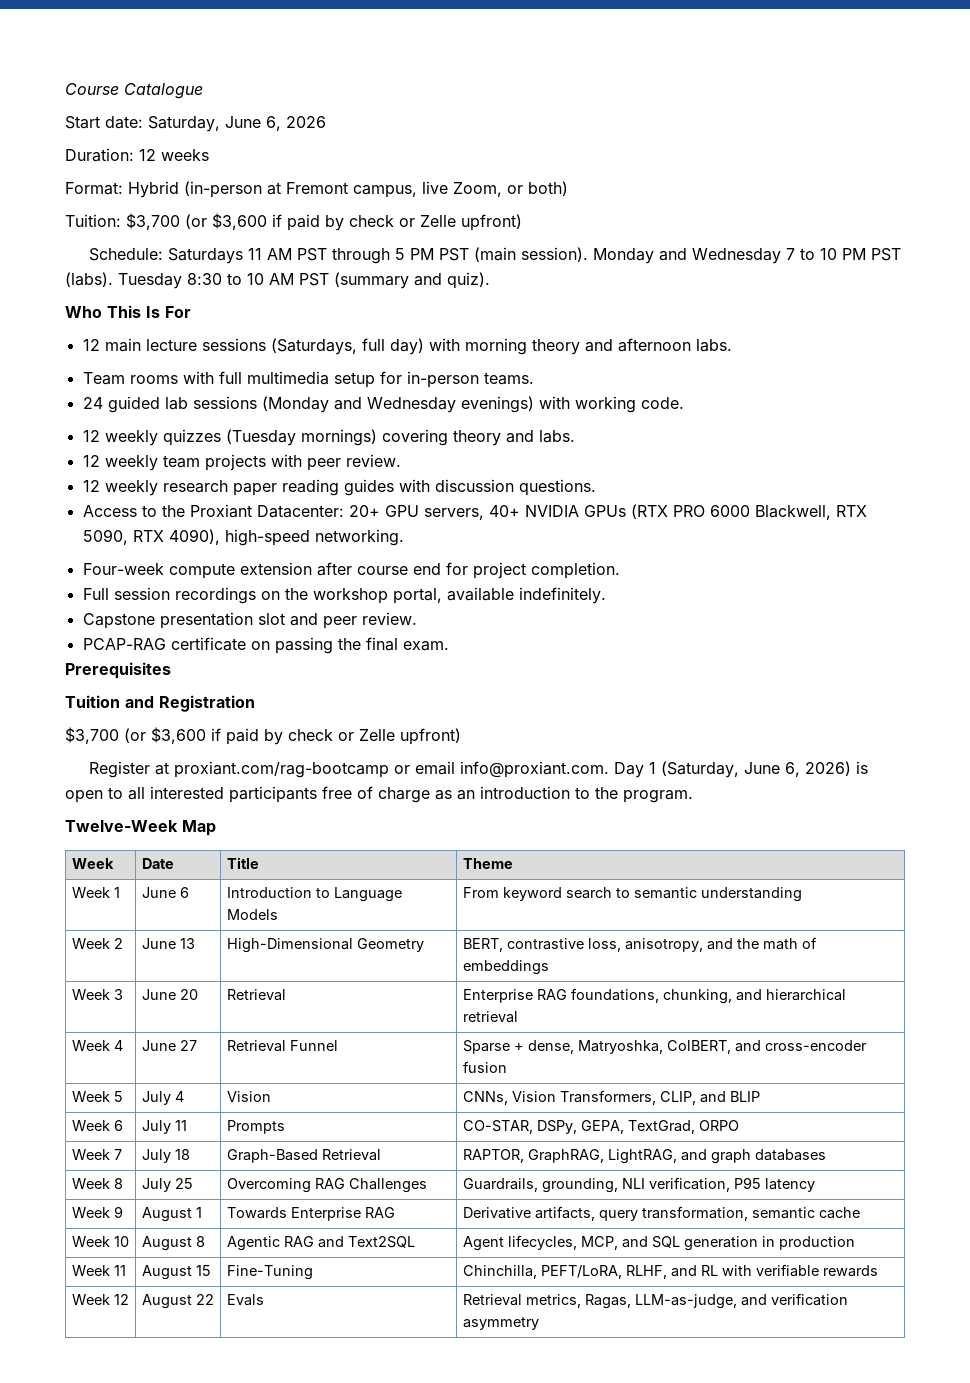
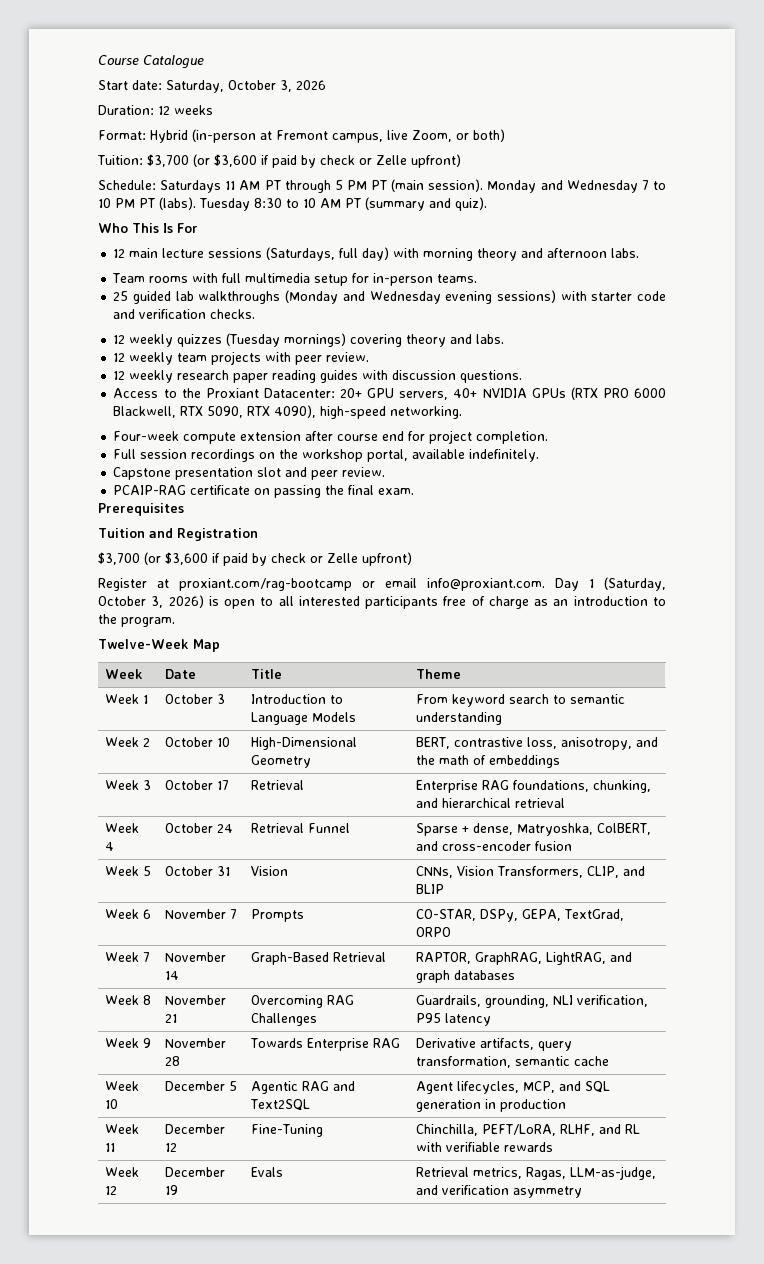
- Start date: Saturday, June 6, 2026
+ Start date: Saturday, October 3, 2026
- Schedule: Saturdays 11 AM PST through 5 PM PST (main session).
+ Schedule: Saturdays 11 AM PT through 5 PM PT (main session).
- Monday and Wednesday 7 to 10 PM PST (labs).
+ Monday and Wednesday 7 to 10 PM PT (labs).
- Tuesday 8:30 to 10 AM PST (summary and quiz).
+ Tuesday 8:30 to 10 AM PT (summary and quiz).
- 24 guided lab sessions (Monday and Wednesday evenings) with working code.
+ 25 guided lab walkthroughs (Monday and Wednesday evening sessions) with starter code and verification checks.
- PCAP-RAG certificate on passing the final exam.
+ PCAIP-RAG certificate on passing the final exam.
- Register at proxiant.com/rag-bootcamp or email info@proxiant.com. Day 1 (Saturday, June 6, 2026) is open to all interested participants free of charge as an introduction to the program.
+ Register at proxiant.com/rag-bootcamp or email info@proxiant.com. Day 1 (Saturday, October 3, 2026) is open to all interested participants free of charge as an introduction to the program.
- Week 1 | June 6 | Introduction to Language Models | From keyword search to semantic understanding
+ Week 1 | October 3 | Introduction to Language Models | From keyword search to semantic understanding
- Week 2 | June 13 | High-Dimensional Geometry | BERT, contrastive loss, anisotropy, and the math of embeddings
+ Week 2 | October 10 | High-Dimensional Geometry | BERT, contrastive loss, anisotropy, and the math of embeddings
- Week 3 | June 20 | Retrieval | Enterprise RAG foundations, chunking, and hierarchical retrieval
+ Week 3 | October 17 | Retrieval | Enterprise RAG foundations, chunking, and hierarchical retrieval
- Week 4 | June 27 | Retrieval Funnel | Sparse + dense, Matryoshka, ColBERT, and cross-encoder fusion
+ Week 4 | October 24 | Retrieval Funnel | Sparse + dense, Matryoshka, ColBERT, and cross-encoder fusion
- Week 5 | July 4 | Vision | CNNs, Vision Transformers, CLIP, and BLIP
+ Week 5 | October 31 | Vision | CNNs, Vision Transformers, CLIP, and BLIP
- Week 6 | July 11 | Prompts | CO-STAR, DSPy, GEPA, TextGrad, ORPO
+ Week 6 | November 7 | Prompts | CO-STAR, DSPy, GEPA, TextGrad, ORPO
- Week 7 | July 18 | Graph-Based Retrieval | RAPTOR, GraphRAG, LightRAG, and graph databases
+ Week 7 | November 14 | Graph-Based Retrieval | RAPTOR, GraphRAG, LightRAG, and graph databases
- Week 8 | July 25 | Overcoming RAG Challenges | Guardrails, grounding, NLI verification, P95 latency
+ Week 8 | November 21 | Overcoming RAG Challenges | Guardrails, grounding, NLI verification, P95 latency
- Week 9 | August 1 | Towards Enterprise RAG | Derivative artifacts, query transformation, semantic cache
+ Week 9 | November 28 | Towards Enterprise RAG | Derivative artifacts, query transformation, semantic cache
- Week 10 | August 8 | Agentic RAG and Text2SQL | Agent lifecycles, MCP, and SQL generation in production
+ Week 10 | December 5 | Agentic RAG and Text2SQL | Agent lifecycles, MCP, and SQL generation in production
- Week 11 | August 15 | Fine-Tuning | Chinchilla, PEFT/LoRA, RLHF, and RL with verifiable rewards
+ Week 11 | December 12 | Fine-Tuning | Chinchilla, PEFT/LoRA, RLHF, and RL with verifiable rewards
- Week 12 | August 22 | Evals | Retrieval metrics, Ragas, LLM-as-judge, and verification asymmetry
+ Week 12 | December 19 | Evals | Retrieval metrics, Ragas, LLM-as-judge, and verification asymmetry

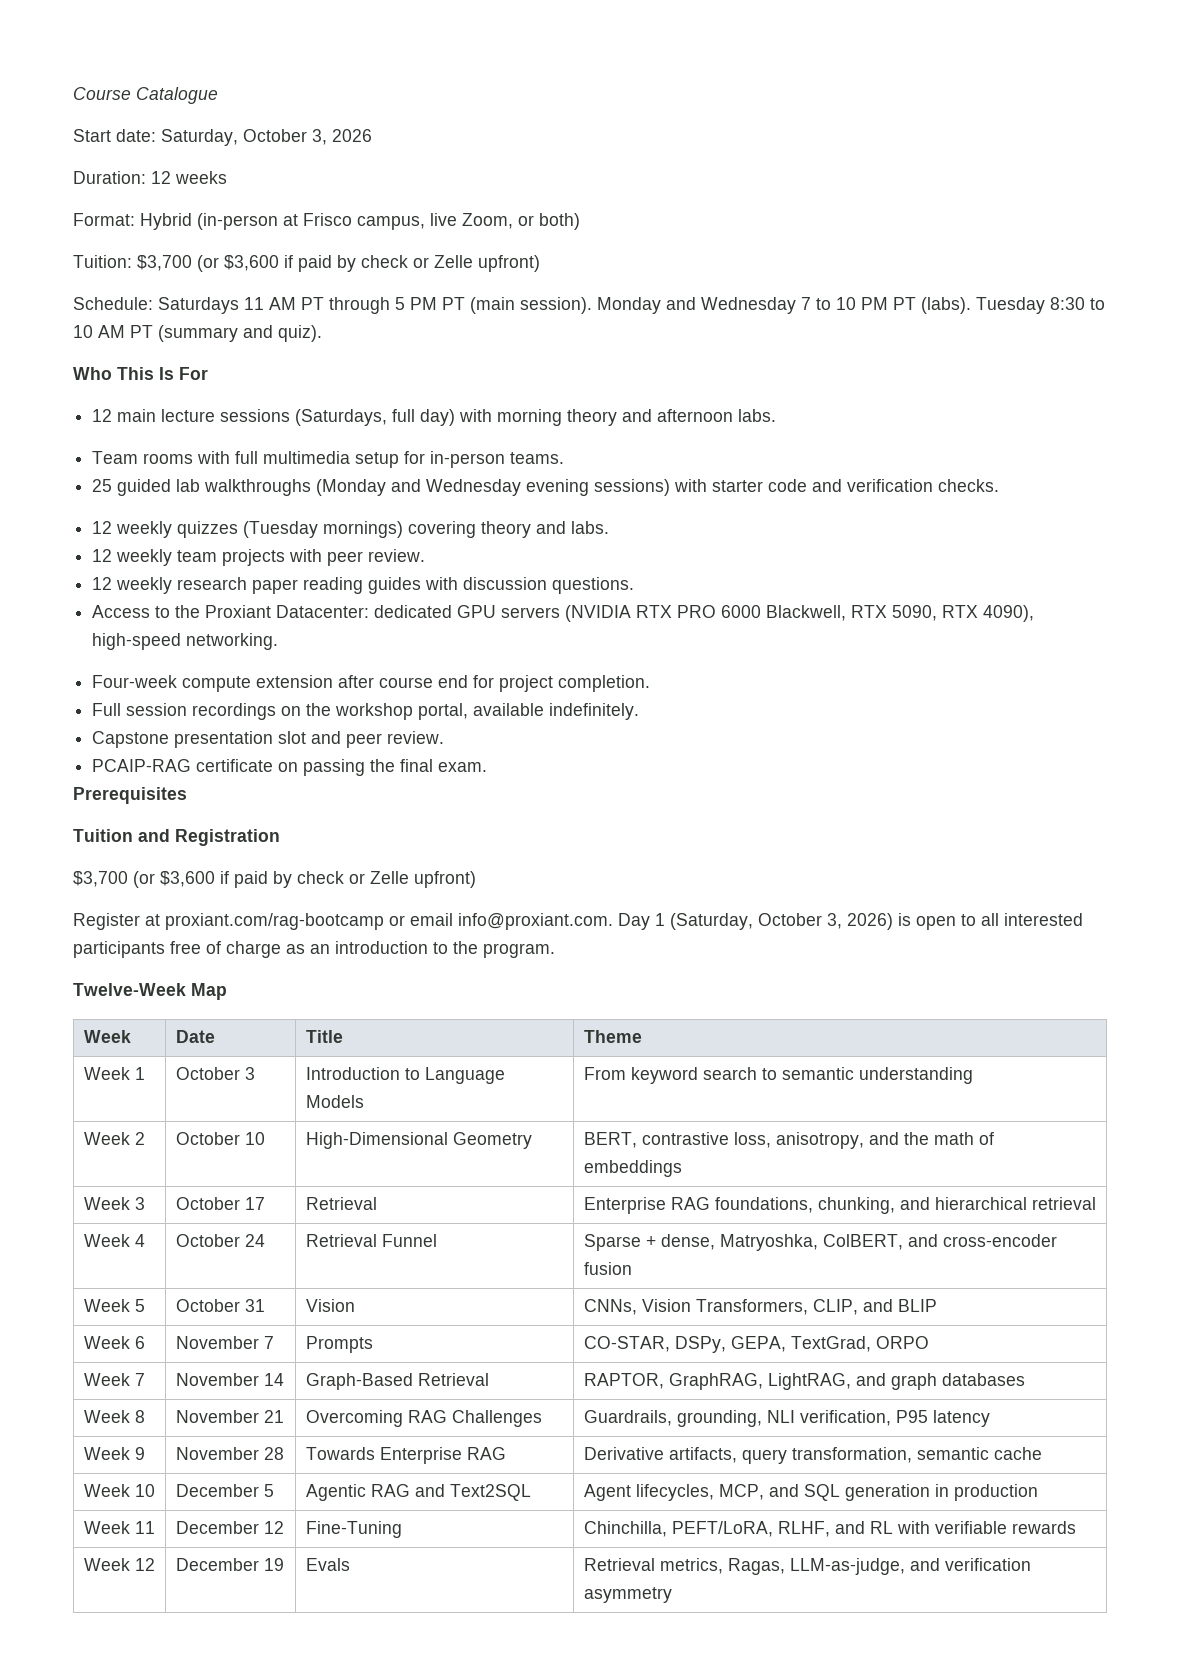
- Format: Hybrid (in-person at Fremont campus, live Zoom, or both)
+ Format: Hybrid (in-person at Frisco campus, live Zoom, or both)
- Access to the Proxiant Datacenter: 20+ GPU servers, 40+ NVIDIA GPUs (RTX PRO 6000 Blackwell, RTX 5090, RTX 4090), high-speed networking.
+ Access to the Proxiant Datacenter: dedicated GPU servers (NVIDIA RTX PRO 6000 Blackwell, RTX 5090, RTX 4090), high-speed networking.

